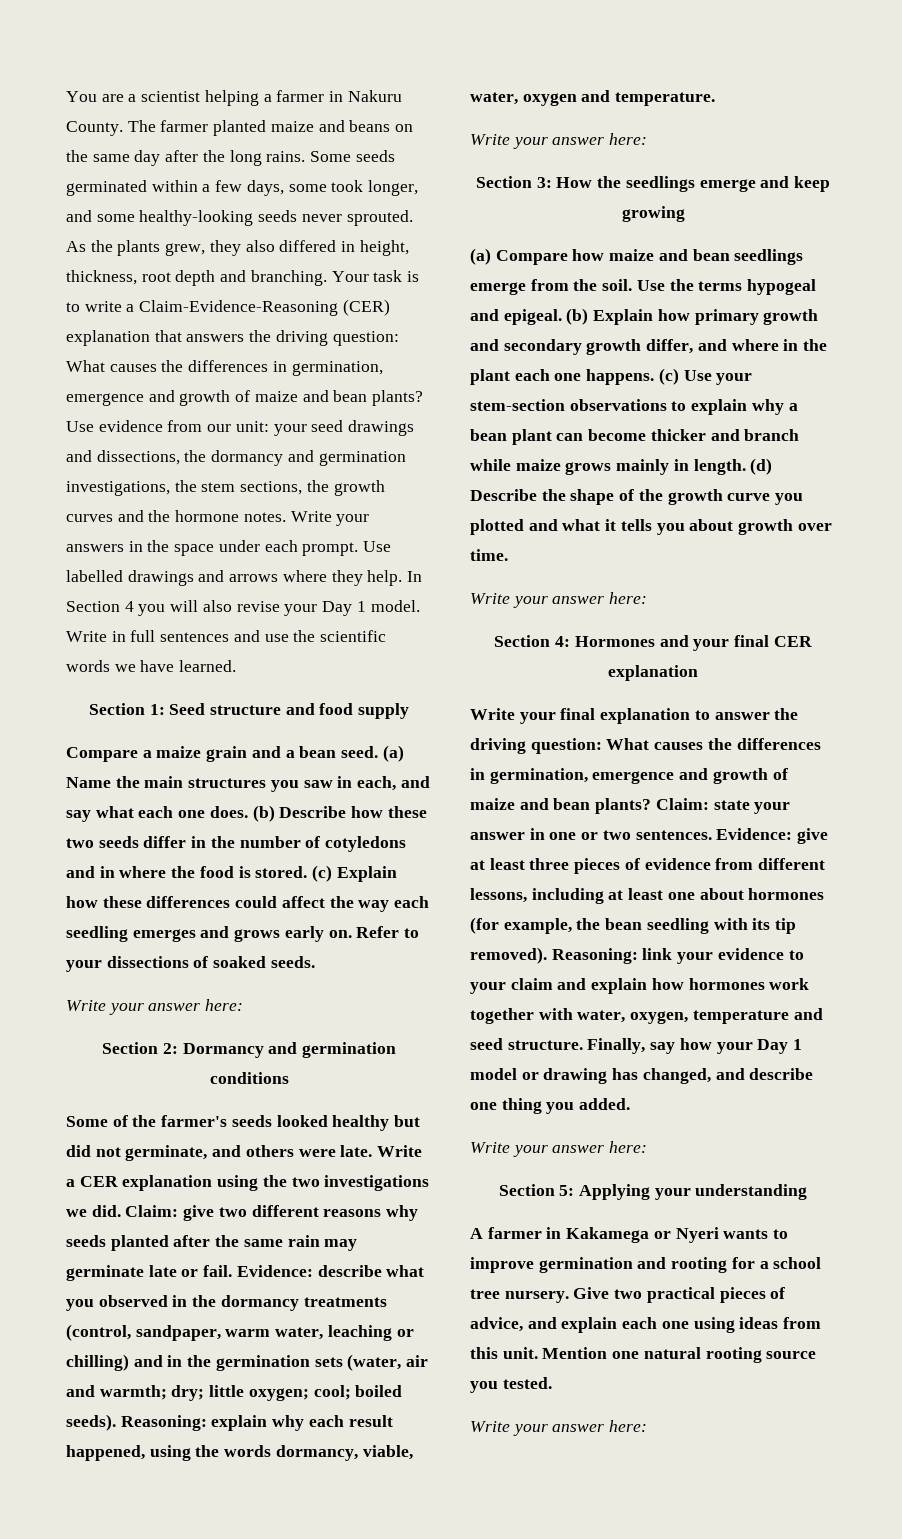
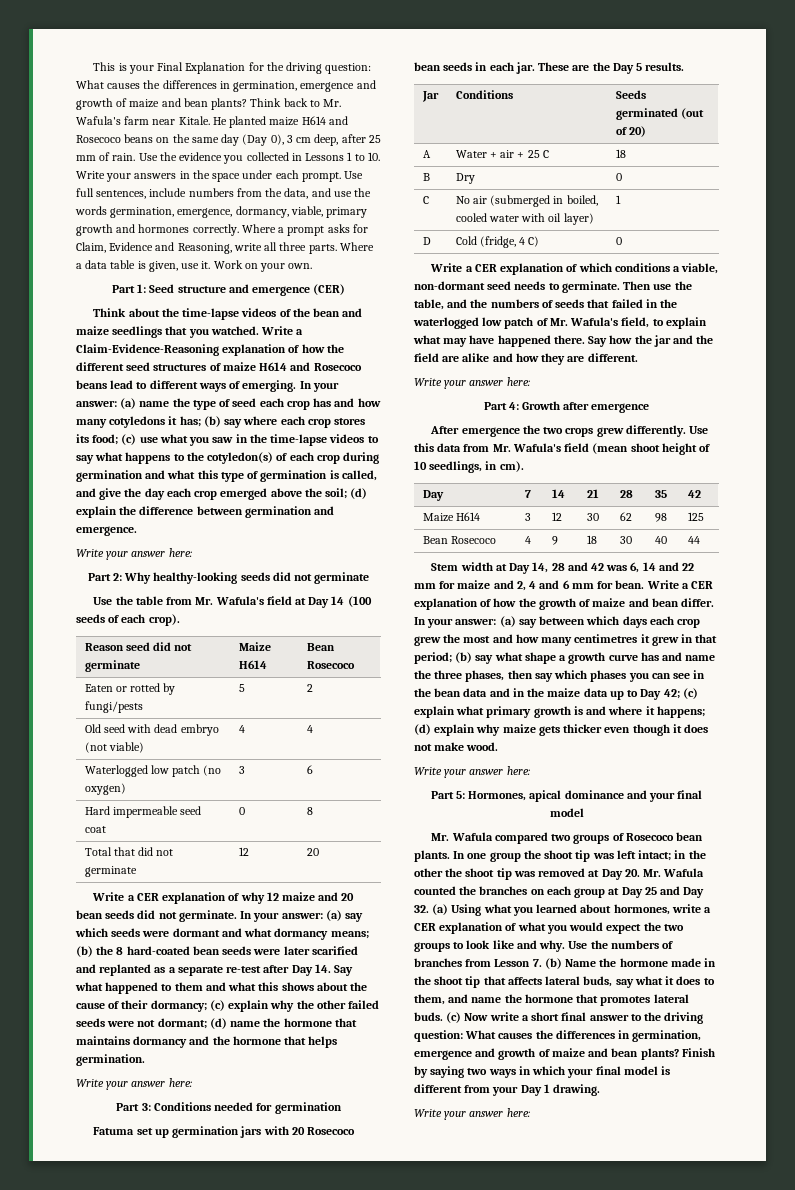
- You are a scientist helping a farmer in Nakuru County. The farmer planted maize and beans on the same day after the long rains. Some seeds germinated within a few days, some took longer, and some healthy-looking seeds never sprouted. As the plants grew, they also differed in height, thickness, root depth and branching. Your task is to write a Claim-Evidence-Reasoning (CER) explanation that answers the driving question: What causes the differences in germination, emergence and growth of maize and bean plants?
+ This is your Final Explanation for the driving question: What causes the differences in germination, emergence and growth of maize and bean plants?
- Use evidence from our unit: your seed drawings and dissections, the dormancy and germination investigations, the stem sections, the growth curves and the hormone notes. Write your answers in the space under each prompt.
+ Think back to Mr. Wafula's farm near Kitale. He planted maize H614 and Rosecoco beans on the same day (Day 0), 3 cm deep, after 25 mm of rain. Use the evidence you collected in Lessons 1 to 10. Write your answers in the space under each prompt.
- Use labelled drawings and arrows where they help. In Section 4 you will also revise your Day 1 model. Write in full sentences and use the scientific words we have learned.
- Section 1: Seed structure and food supply
- Compare a maize grain and a bean seed. (a) Name the main structures you saw in each, and say what each one does. (b) Describe how these two seeds differ in the number of cotyledons and in where the food is stored. (c) Explain how these differences could affect the way each seedling emerges and grows early on. Refer to your dissections of soaked seeds.
+ Use full sentences, include numbers from the data, and use the words germination, emergence, dormancy, viable, primary growth and hormones correctly. Where a prompt asks for Claim, Evidence and Reasoning, write all three parts. Where a data table is given, use it. Work on your own.
+ Part 1: Seed structure and emergence (CER)
+ Think about the time-lapse videos of the bean and maize seedlings that you watched. Write a Claim-Evidence-Reasoning explanation of how the different seed structures of maize H614 and Rosecoco beans lead to different ways of emerging. In your answer: (a) name the type of seed each crop has and how many cotyledons it has; (b) say where each crop stores its food; (c) use what you saw in the time-lapse videos to say what happens to the cotyledon(s) of each crop during germination and what this type of germination is called, and give the day each crop emerged above the soil; (d) explain the difference between germination and emergence.
  Write your answer here:
- Section 2: Dormancy and germination conditions
- Some of the farmer's seeds looked healthy but did not germinate, and others were late. Write a CER explanation using the two investigations we did. Claim: give two different reasons why seeds planted after the same rain may germinate late or fail. Evidence: describe what you observed in the dormancy treatments (control, sandpaper, warm water, leaching or chilling) and in the germination sets (water, air and warmth; dry; little oxygen; cool; boiled seeds). Reasoning: explain why each result happened, using the words dormancy, viable, water, oxygen and temperature.
+ Part 2: Why healthy-looking seeds did not germinate
+ Use the table from Mr. Wafula's field at Day 14 (100 seeds of each crop).
+ Reason seed did not germinate | Maize H614 | Bean Rosecoco
+ Eaten or rotted by fungi/pests | 5 | 2
+ Old seed with dead embryo (not viable) | 4 | 4
+ Waterlogged low patch (no oxygen) | 3 | 6
+ Hard impermeable seed coat | 0 | 8
+ Total that did not germinate | 12 | 20
+ Write a CER explanation of why 12 maize and 20 bean seeds did not germinate. In your answer: (a) say which seeds were dormant and what dormancy means; (b) the 8 hard-coated bean seeds were later scarified and replanted as a separate re-test after Day 14. Say what happened to them and what this shows about the cause of their dormancy; (c) explain why the other failed seeds were not dormant; (d) name the hormone that maintains dormancy and the hormone that helps germination.
  Write your answer here:
- Section 3: How the seedlings emerge and keep growing
- (a) Compare how maize and bean seedlings emerge from the soil. Use the terms hypogeal and epigeal. (b) Explain how primary growth and secondary growth differ, and where in the plant each one happens. (c) Use your stem-section observations to explain why a bean plant can become thicker and branch while maize grows mainly in length. (d) Describe the shape of the growth curve you plotted and what it tells you about growth over time.
+ Part 3: Conditions needed for germination
+ Fatuma set up germination jars with 20 Rosecoco bean seeds in each jar. These are the Day 5 results.
+ Jar | Conditions | Seeds germinated (out of 20)
+ A | Water + air + 25 C | 18
+ B | Dry | 0
+ C | No air (submerged in boiled, cooled water with oil layer) | 1
+ D | Cold (fridge, 4 C) | 0
+ Write a CER explanation of which conditions a viable, non-dormant seed needs to germinate. Then use the table, and the numbers of seeds that failed in the waterlogged low patch of Mr. Wafula's field, to explain what may have happened there. Say how the jar and the field are alike and how they are different.
  Write your answer here:
- Section 4: Hormones and your final CER explanation
- Write your final explanation to answer the driving question: What causes the differences in germination, emergence and growth of maize and bean plants?
+ Part 4: Growth after emergence
+ After emergence the two crops grew differently. Use this data from Mr. Wafula's field (mean shoot height of 10 seedlings, in cm).
+ Day | 7 | 14 | 21 | 28 | 35 | 42
+ Maize H614 | 3 | 12 | 30 | 62 | 98 | 125
+ Bean Rosecoco | 4 | 9 | 18 | 30 | 40 | 44
+ Stem width at Day 14, 28 and 42 was 6, 14 and 22 mm for maize and 2, 4 and 6 mm for bean. Write a CER explanation of how the growth of maize and bean differ. In your answer: (a) say between which days each crop grew the most and how many centimetres it grew in that period; (b) say what shape a growth curve has and name the three phases, then say which phases you can see in the bean data and in the maize data up to Day 42; (c) explain what primary growth is and where it happens; (d) explain why maize gets thicker even though it does not make wood.
+ Write your answer here:
+ Part 5: Hormones, apical dominance and your final model
+ Mr. Wafula compared two groups of Rosecoco bean plants. In one group the shoot tip was left intact; in the other the shoot tip was removed at Day 20. Mr. Wafula counted the branches on each group at Day 25 and Day 32. (a) Using what you learned about hormones, write a CER explanation of what you would expect the two groups to look like and why. Use the numbers of branches from Lesson 7. (b) Name the hormone made in the shoot tip that affects lateral buds, say what it does to them, and name the hormone that promotes lateral buds. (c) Now write a short final answer to the driving question: What causes the differences in germination, emergence and growth of maize and bean plants?
- Claim: state your answer in one or two sentences. Evidence: give at least three pieces of evidence from different lessons, including at least one about hormones (for example, the bean seedling with its tip removed). Reasoning: link your evidence to your claim and explain how hormones work together with water, oxygen, temperature and seed structure. Finally, say how your Day 1 model or drawing has changed, and describe one thing you added.
- Write your answer here:
- Section 5: Applying your understanding
- A farmer in Kakamega or Nyeri wants to improve germination and rooting for a school tree nursery. Give two practical pieces of advice, and explain each one using ideas from this unit. Mention one natural rooting source you tested.
+ Finish by saying two ways in which your final model is different from your Day 1 drawing.

